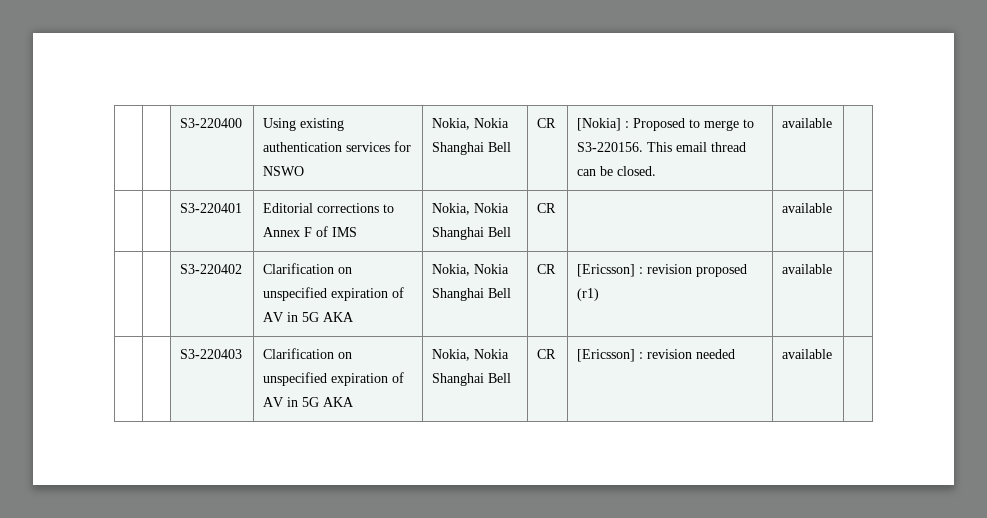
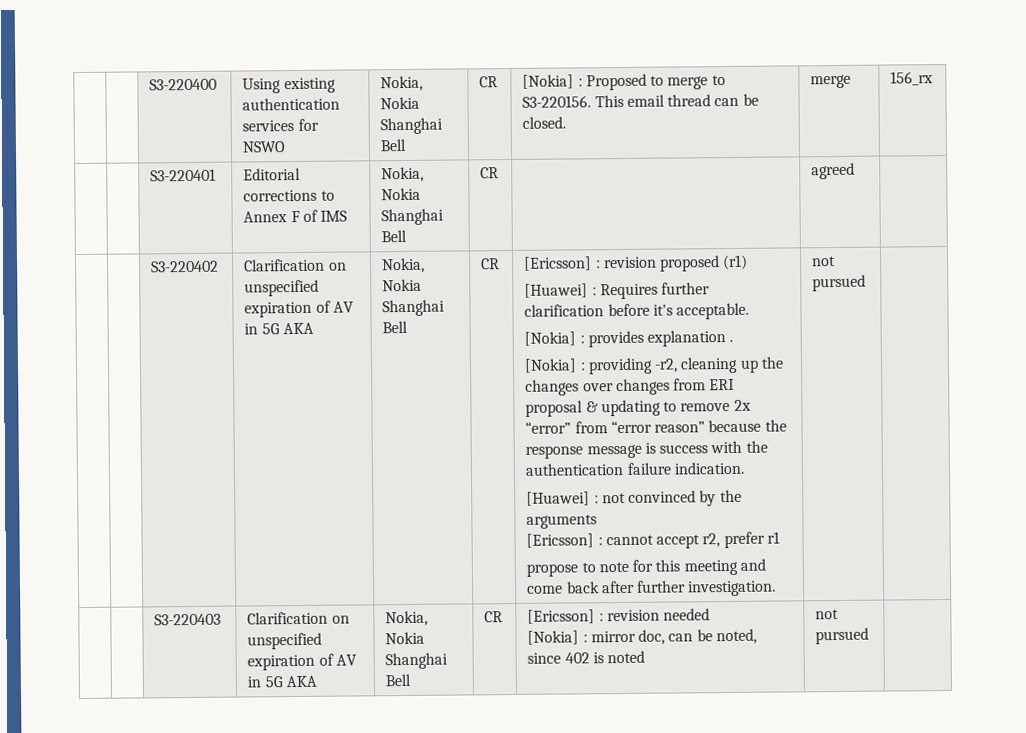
- | | S3-220400 | Using existing authentication services for NSWO | Nokia, Nokia Shanghai Bell | CR | [Nokia] : Proposed to merge to S3-220156. This email thread can be closed. | available |
+ | | S3-220400 | Using existing authentication services for NSWO | Nokia, Nokia Shanghai Bell | CR | [Nokia] : Proposed to merge to S3-220156. This email thread can be closed. | merge | 156_rx
- | | S3-220401 | Editorial corrections to Annex F of IMS | Nokia, Nokia Shanghai Bell | CR | | available |
+ | | S3-220401 | Editorial corrections to Annex F of IMS | Nokia, Nokia Shanghai Bell | CR | | agreed |
- [Ericsson] : revision proposed (r1) | available
+ [Ericsson] : revision proposed (r1)
+ [Huawei] : Requires further clarification before it's acceptable.
+ [Nokia] : provides explanation .
+ [Nokia] : providing -r2, cleaning up the changes over changes from ERI proposal & updating to remove 2x “error” from “error reason” because the response message is success with the authentication failure indication.
+ [Huawei] : not convinced by the arguments
+ [Ericsson] : cannot accept r2, prefer r1
+ propose to note for this meeting and come back after further investigation. | not pursued
- | | S3-220403 | Clarification on unspecified expiration of AV in 5G AKA | Nokia, Nokia Shanghai Bell | CR | [Ericsson] : revision needed | available |
+ | | S3-220403 | Clarification on unspecified expiration of AV in 5G AKA | Nokia, Nokia Shanghai Bell | CR | [Ericsson] : revision needed
+ [Nokia] : mirror doc, can be noted, since 402 is noted | not pursued |

